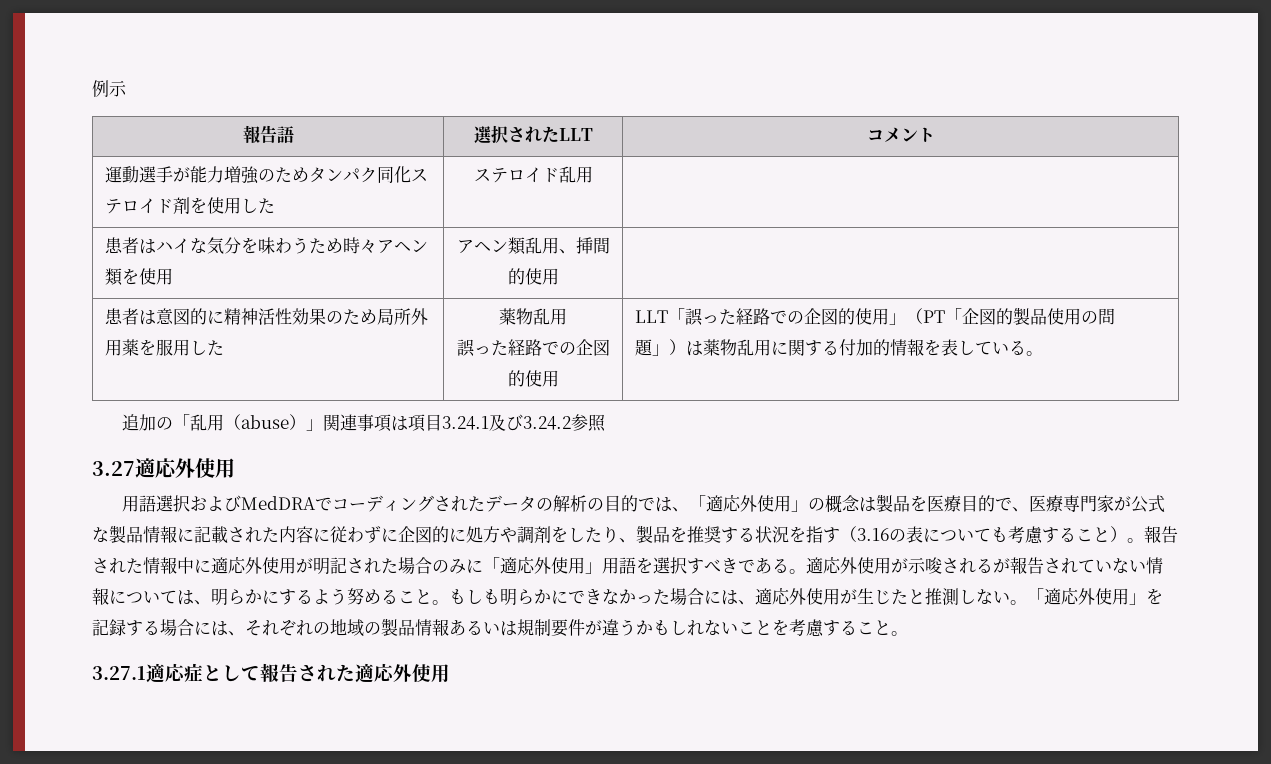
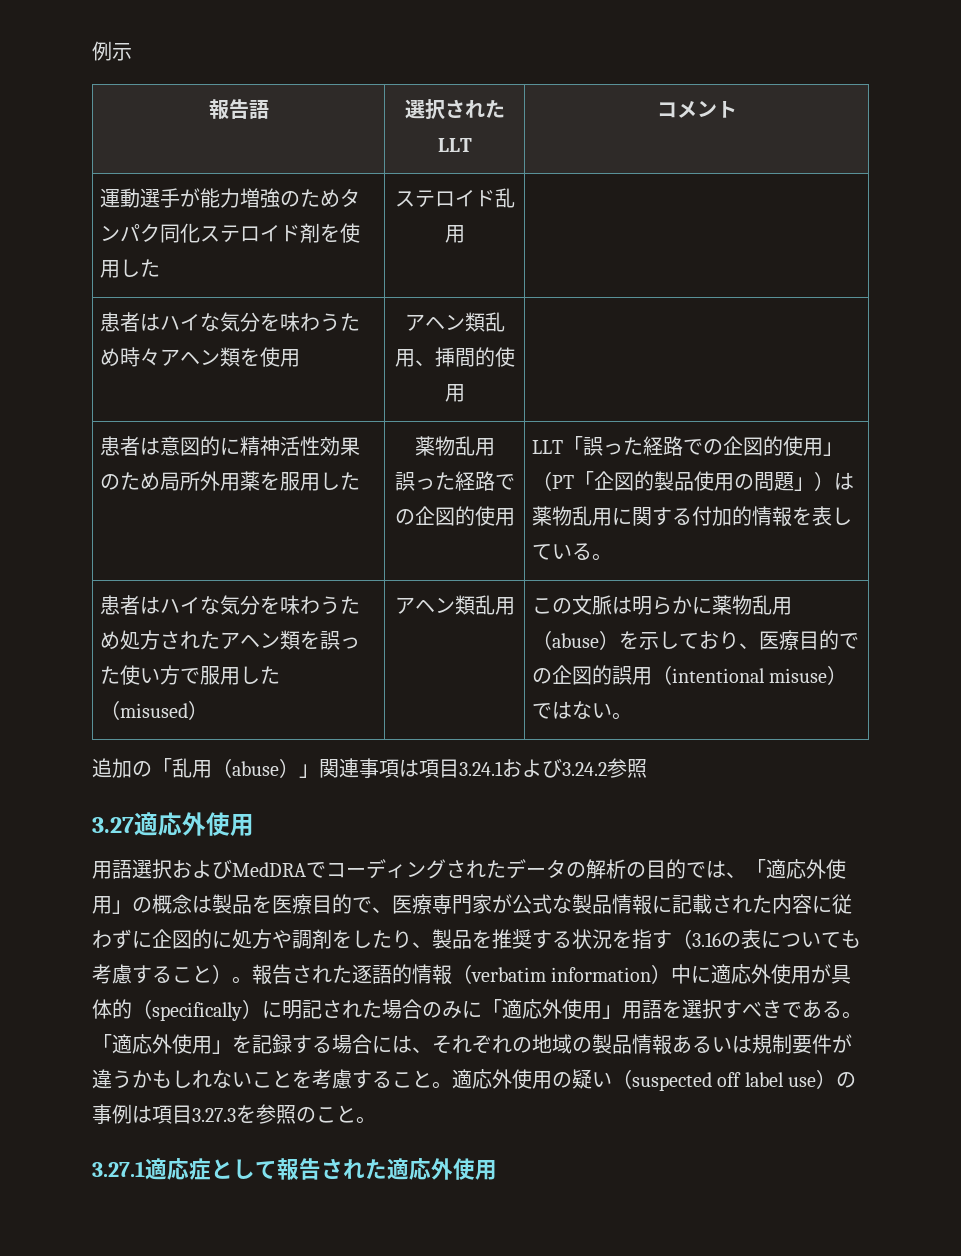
+ 患者はハイな気分を味わうため処方されたアヘン類を誤った使い方で服用した（misused） | アヘン類乱用 | この文脈は明らかに薬物乱用（abuse）を示しており、医療目的での企図的誤用（intentional misuse）ではない。
- 追加の「乱用（abuse）」関連事項は項目3.24.1及び3.24.2参照
+ 追加の「乱用（abuse）」関連事項は項目3.24.1および3.24.2参照
- 報告された情報中に適応外使用が明記された場合のみに「適応外使用」用語を選択すべきである。
+ 報告された逐語的情報（verbatim information）中に適応外使用が具体的（specifically）に明記された場合のみに「適応外使用」用語を選択すべきである。
- 適応外使用が示唆されるが報告されていない情報については、明らかにするよう努めること。もしも明らかにできなかった場合には、適応外使用が生じたと推測しない。
+ 適応外使用の疑い（suspected off label use）の事例は項目3.27.3を参照のこと。

